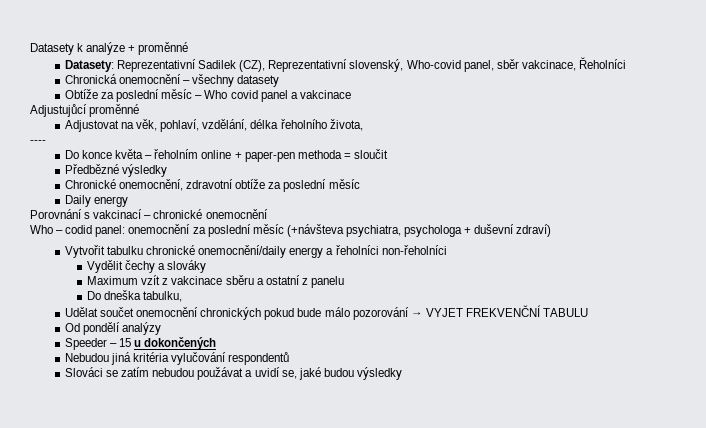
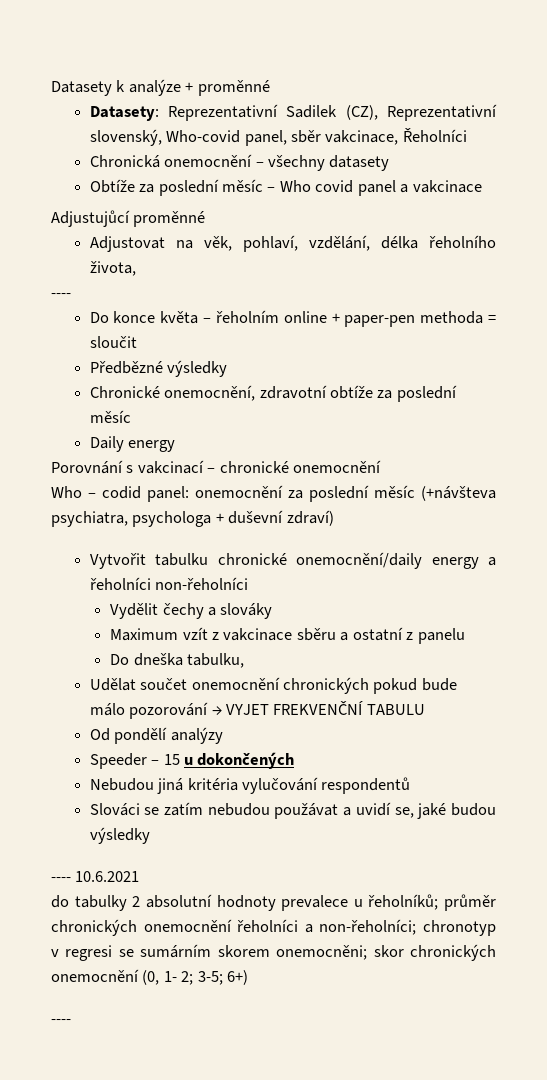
+ ---- 10.6.2021
+ do tabulky 2 absolutní hodnoty prevalece u řeholníků; průměr chronických onemocnění řeholníci a non-řeholníci; chronotyp v regresi se sumárním skorem onemocněni; skor chronických onemocnění (0, 1- 2; 3-5; 6+)
+ ----

